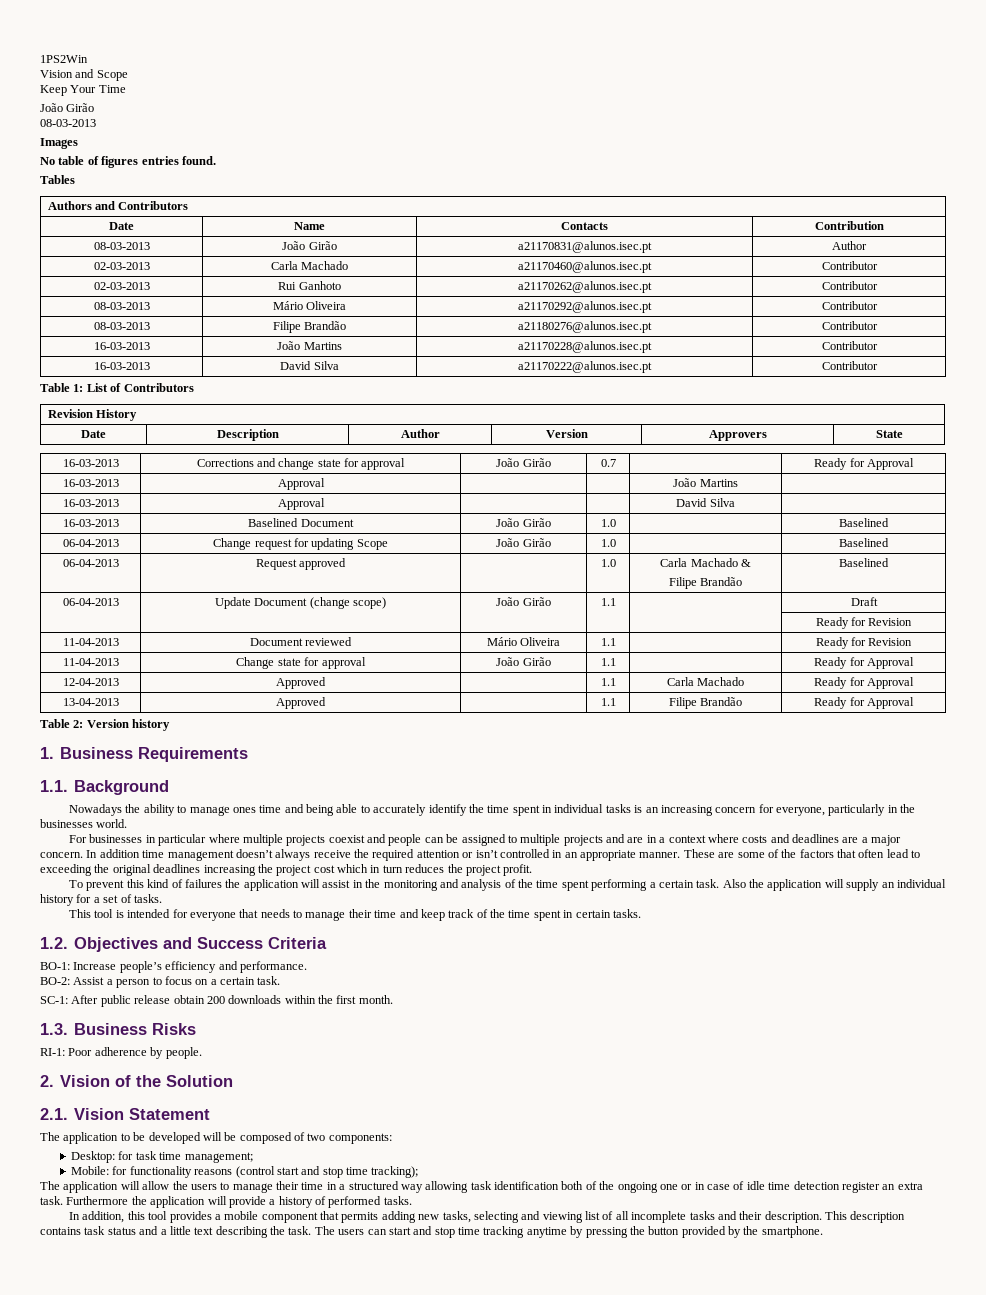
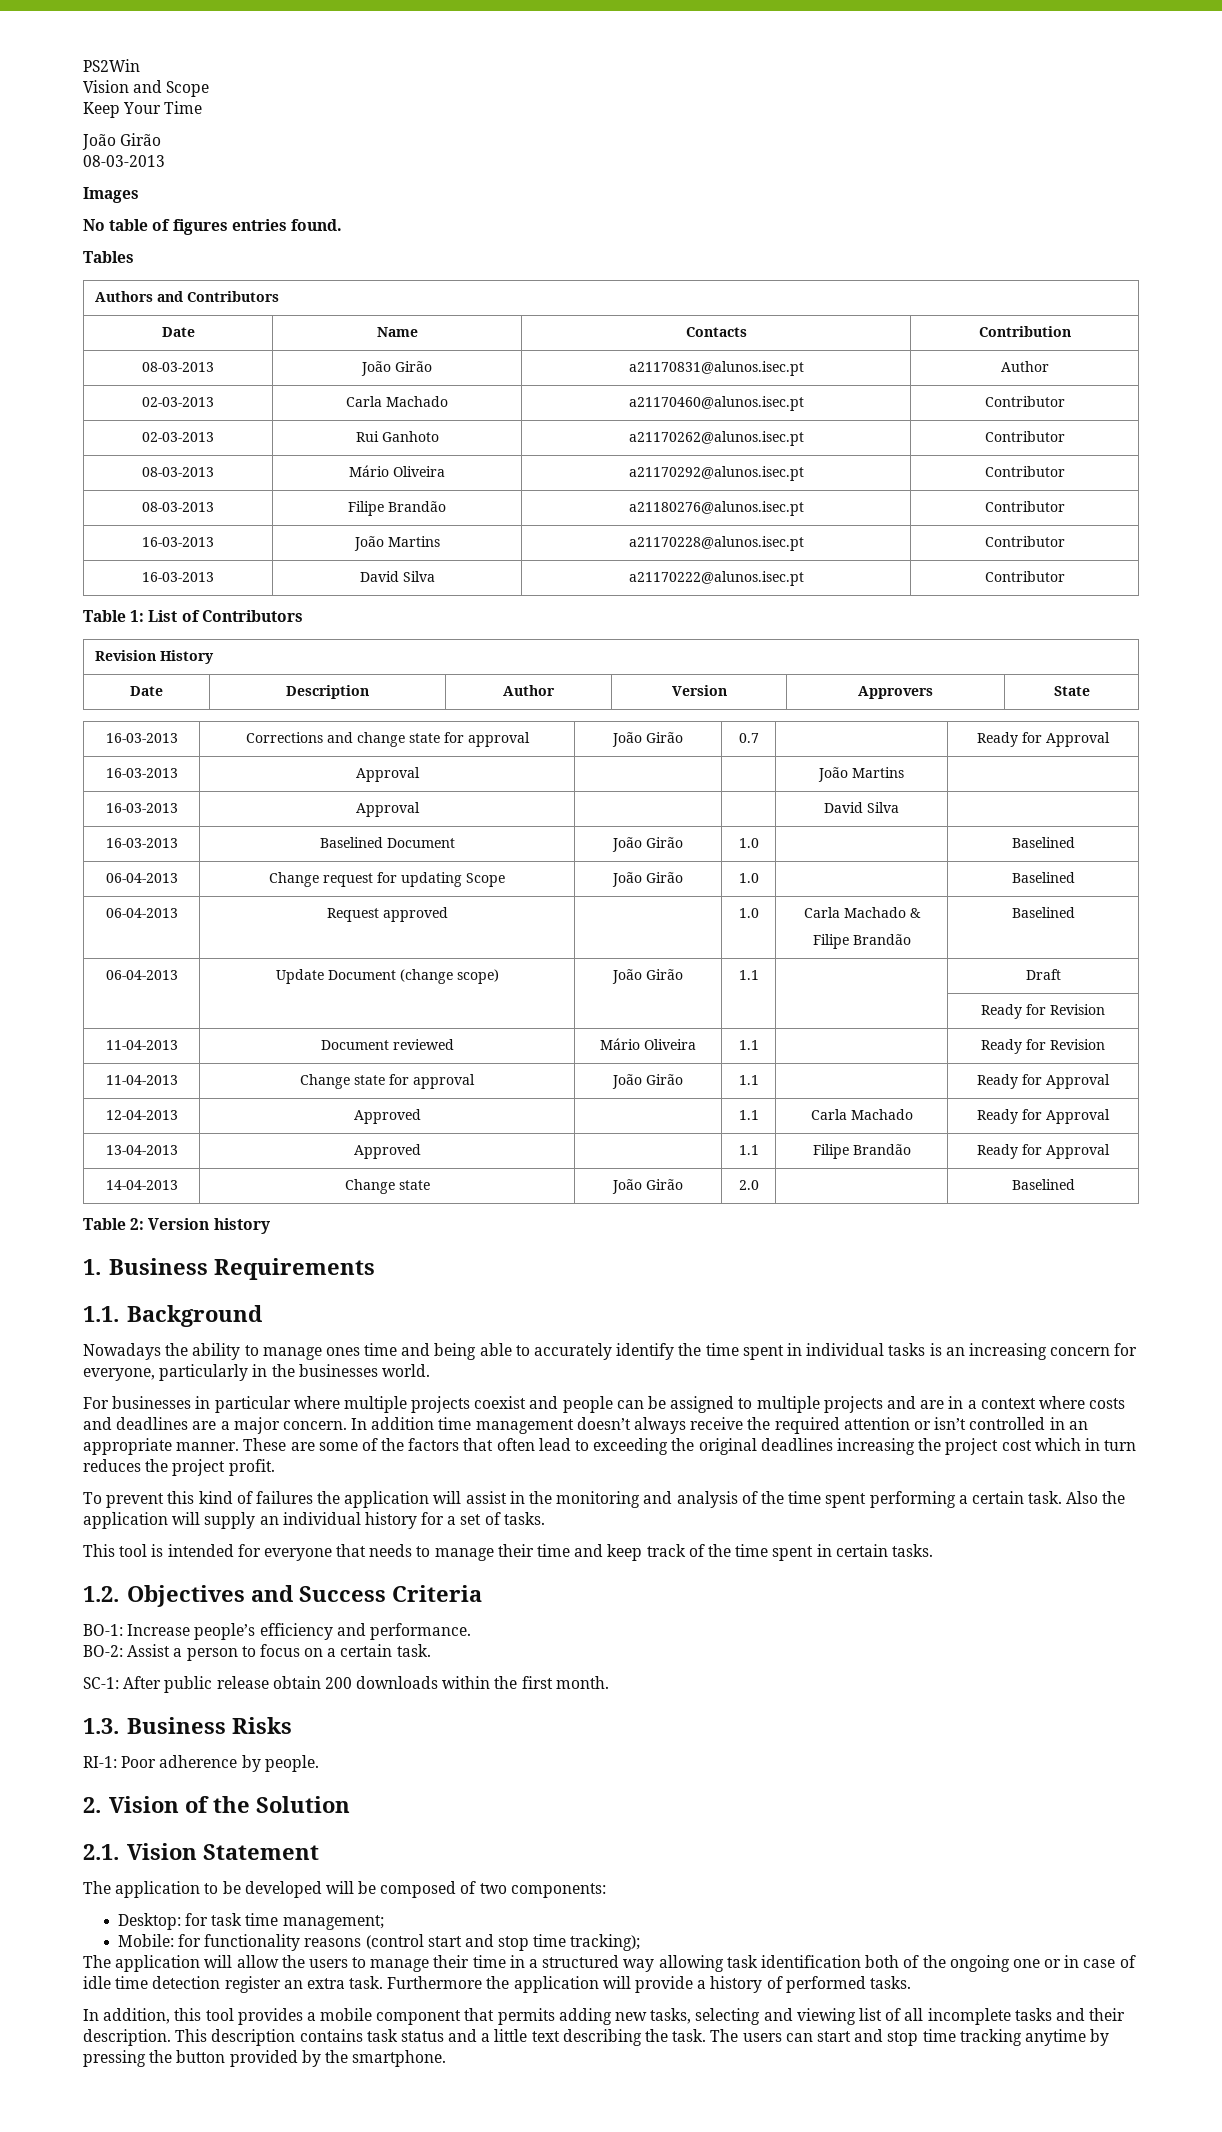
- 1PS2Win
+ PS2Win
+ 14-04-2013 | Change state | João Girão | 2.0 | | Baselined

